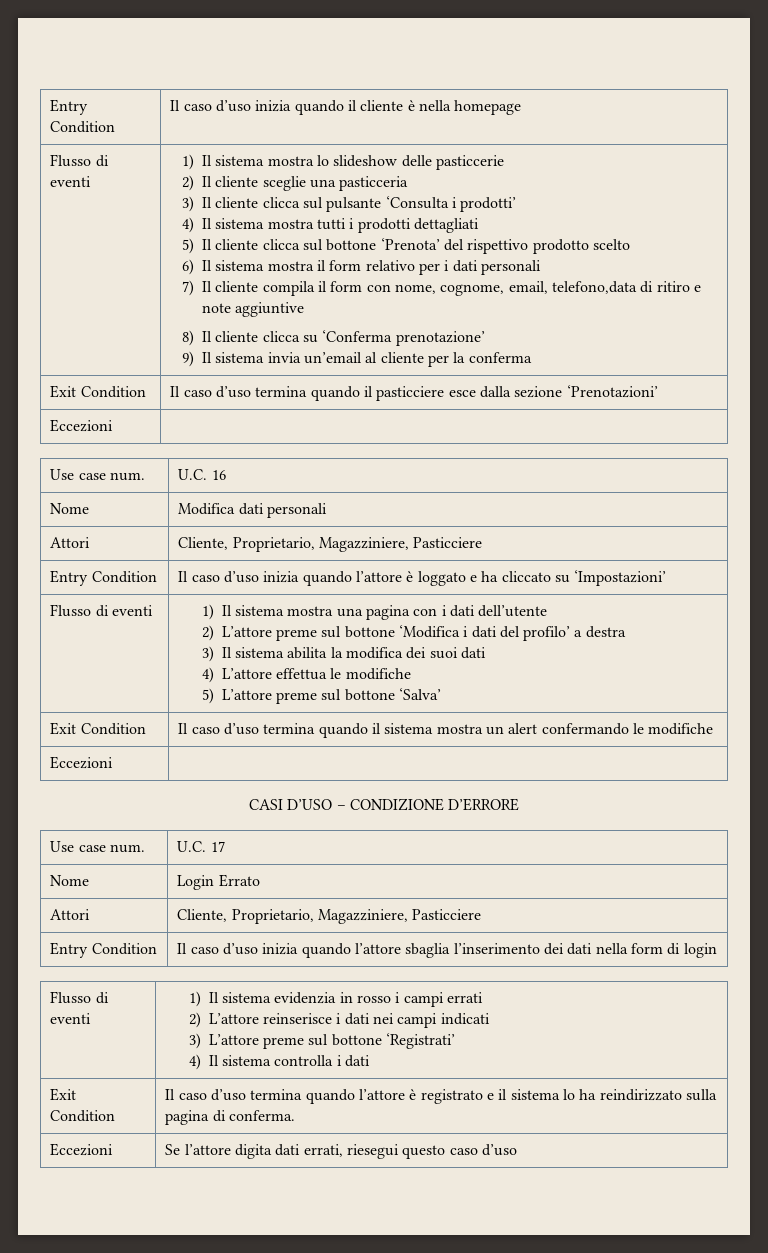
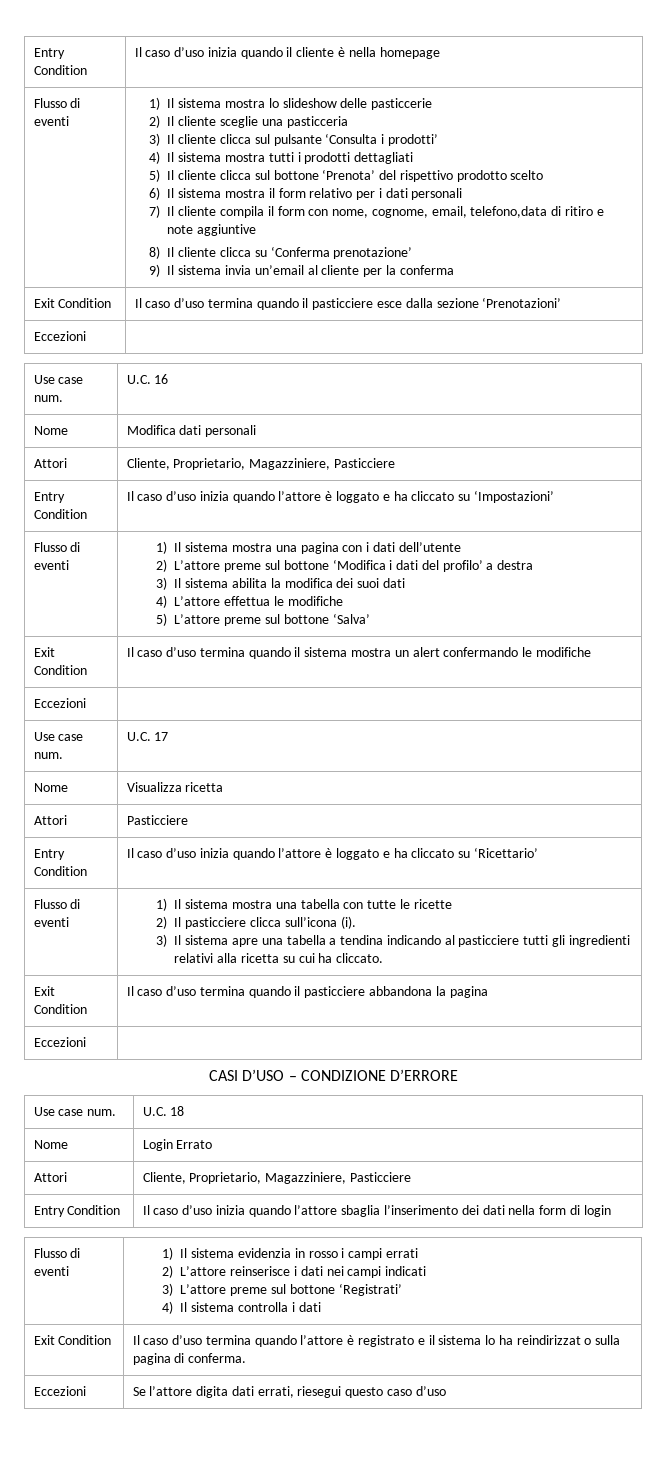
+ Use case num. | U.C. 17
+ Nome | Visualizza ricetta
+ Attori | Pasticciere
+ Entry Condition | Il caso d’uso inizia quando l’attore è loggato e ha cliccato su ‘Ricettario’
+ Flusso di eventi | 1) Il sistema mostra una tabella con tutte le ricette
+ 2) Il pasticciere clicca sull’icona (i).
+ 3) Il sistema apre una tabella a tendina indicando al pasticciere tutti gli ingredienti relativi alla ricetta su cui ha cliccato.
+ Exit Condition | Il caso d’uso termina quando il pasticciere abbandona la pagina
+ Eccezioni |
- Use case num. | U.C. 17
+ Use case num. | U.C. 18
- Exit Condition | Il caso d’uso termina quando l’attore è registrato e il sistema lo ha reindirizzato sulla pagina di conferma.
+ Exit Condition | Il caso d’uso termina quando l’attore è registrato e il sistema lo ha reindirizzat o sulla pagina di conferma.

